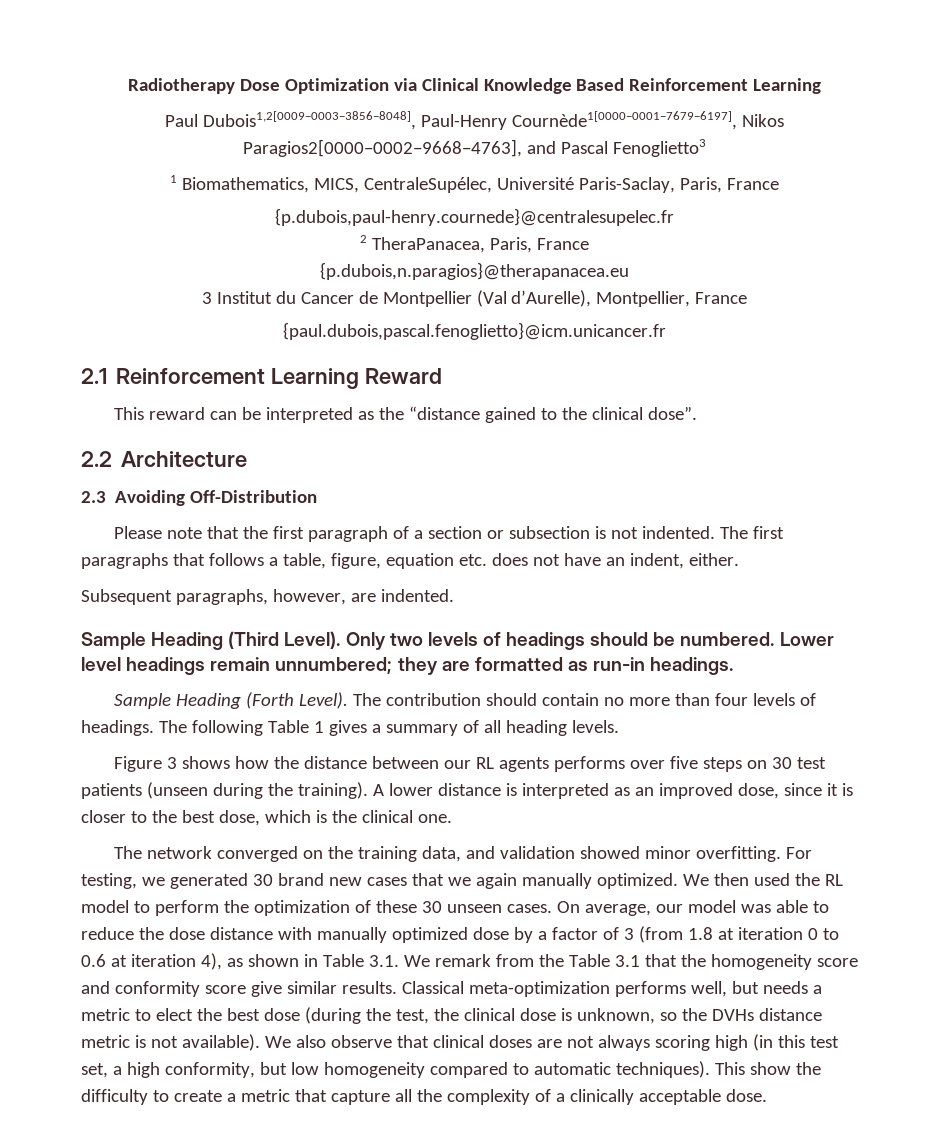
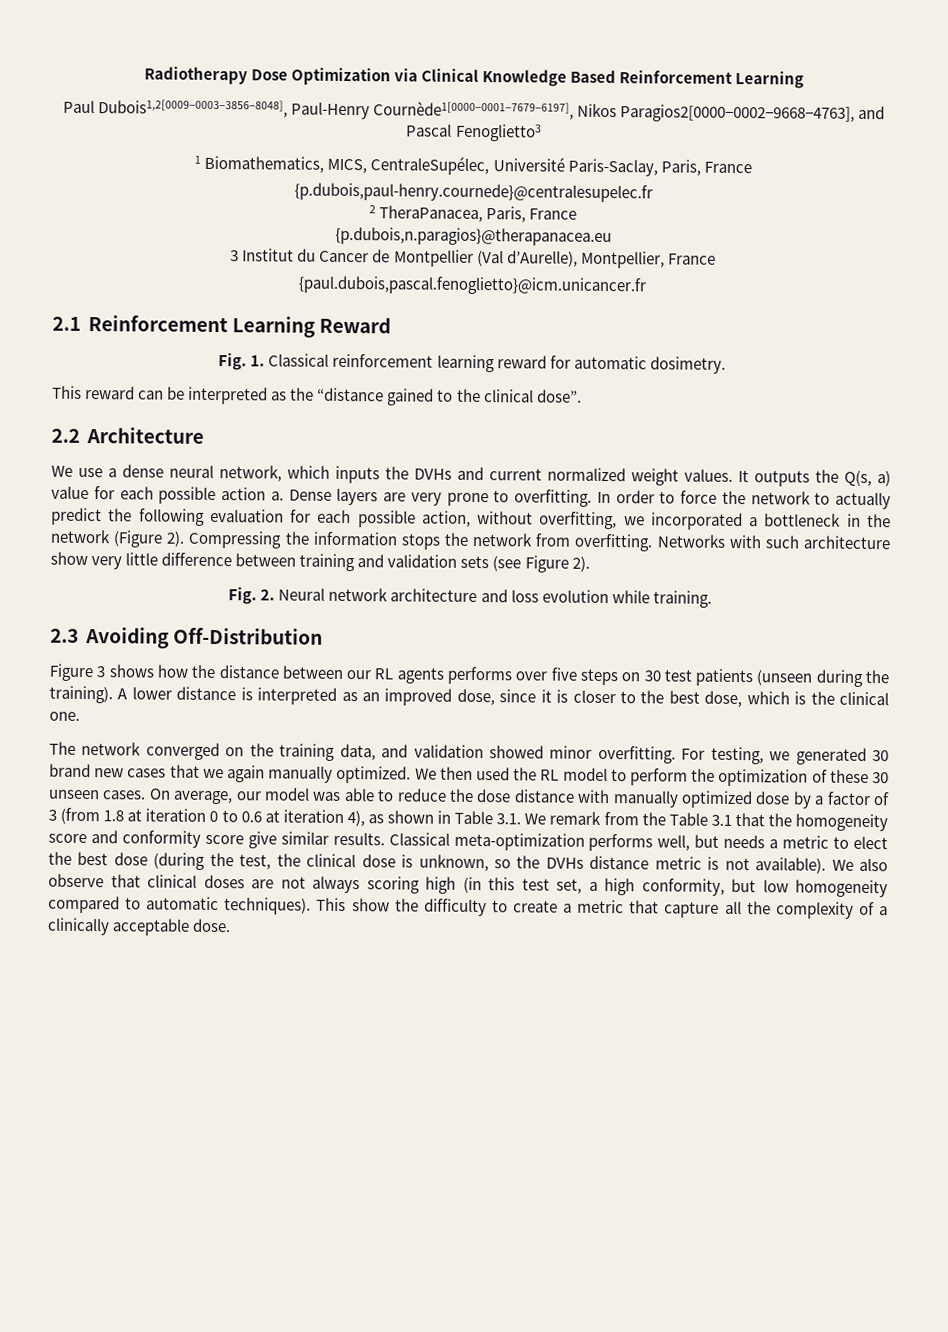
+ Fig. 1. Classical reinforcement learning reward for automatic dosimetry.
+ We use a dense neural network, which inputs the DVHs and current normalized weight values. It outputs the Q(s, a) value for each possible action a. Dense layers are very prone to overfitting. In order to force the network to actually predict the following evaluation for each possible action, without overfitting, we incorporated a bottleneck in the network (Figure 2). Compressing the information stops the network from overfitting. Networks with such architecture show very little difference between training and validation sets (see Figure 2).
+ Fig. 2. Neural network architecture and loss evolution while training.
  2.3 Avoiding Off-Distribution
- Please note that the first paragraph of a section or subsection is not indented. The first paragraphs that follows a table, figure, equation etc. does not have an indent, either.
- Subsequent paragraphs, however, are indented.
- Sample Heading (Third Level). Only two levels of headings should be numbered. Lower level headings remain unnumbered; they are formatted as run-in headings.
- Sample Heading (Forth Level). The contribution should contain no more than four levels of headings. The following Table 1 gives a summary of all heading levels.

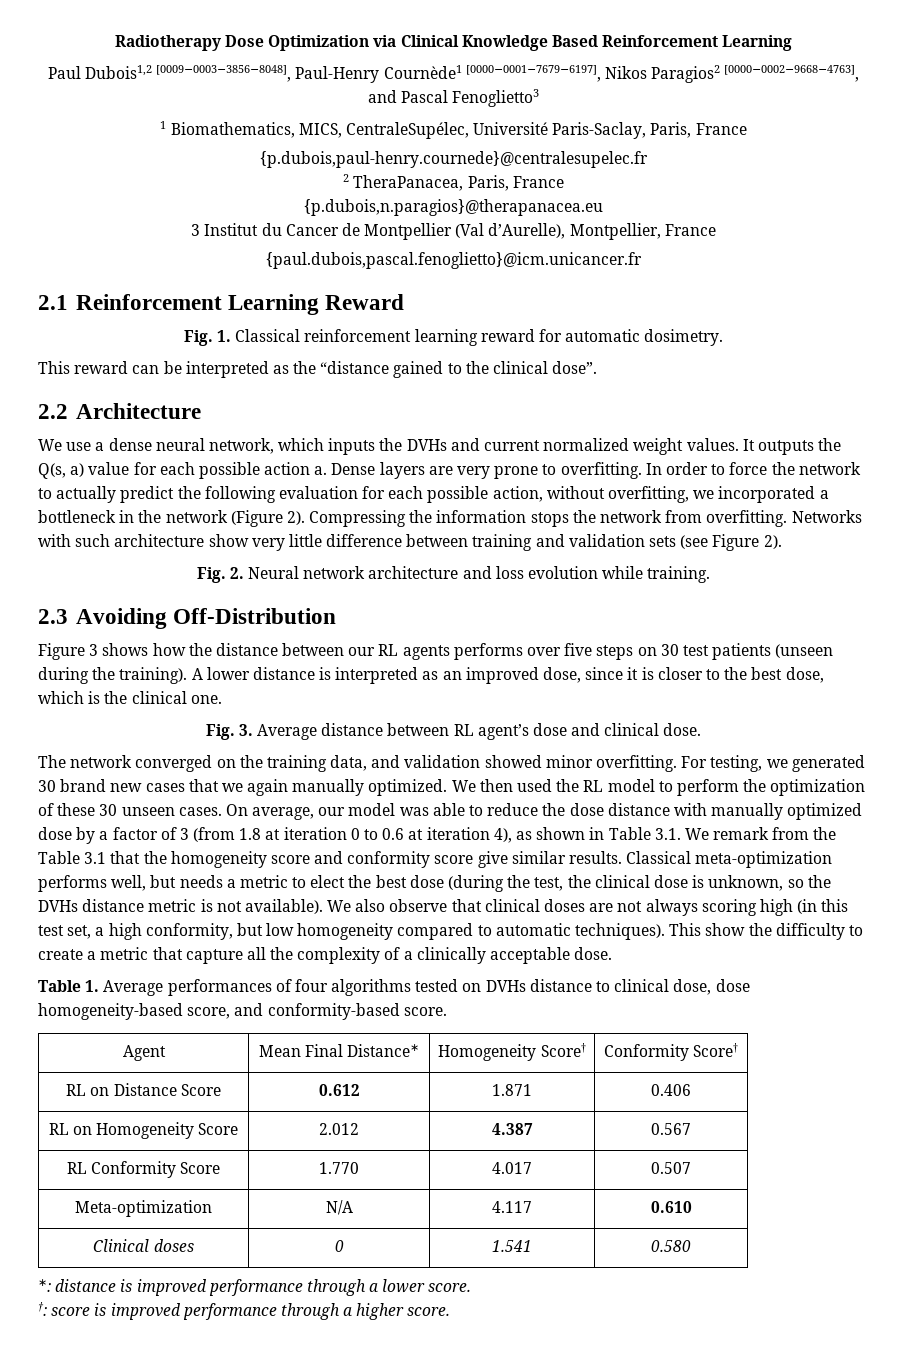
- Paul Dubois1,2[0009−0003−3856−8048], Paul-Henry Cournède1[0000−0001−7679−6197], Nikos Paragios2[0000−0002−9668−4763], and Pascal Fenoglietto3
+ Paul Dubois1,2 [0009−0003−3856−8048], Paul-Henry Cournède1 [0000−0001−7679−6197], Nikos Paragios2 [0000−0002−9668−4763], and Pascal Fenoglietto3
+ Fig. 3. Average distance between RL agent’s dose and clinical dose.
+ Table 1. Average performances of four algorithms tested on DVHs distance to clinical dose, dose homogeneity-based score, and conformity-based score.
+ Agent | Mean Final Distance∗ | Homogeneity Score† | Conformity Score†
+ RL on Distance Score | 0.612 | 1.871 | 0.406
+ RL on Homogeneity Score | 2.012 | 4.387 | 0.567
+ RL Conformity Score | 1.770 | 4.017 | 0.507
+ Meta-optimization | N/A | 4.117 | 0.610
+ Clinical doses | 0 | 1.541 | 0.580
+ ∗: distance is improved performance through a lower score.
+ †: score is improved performance through a higher score.

